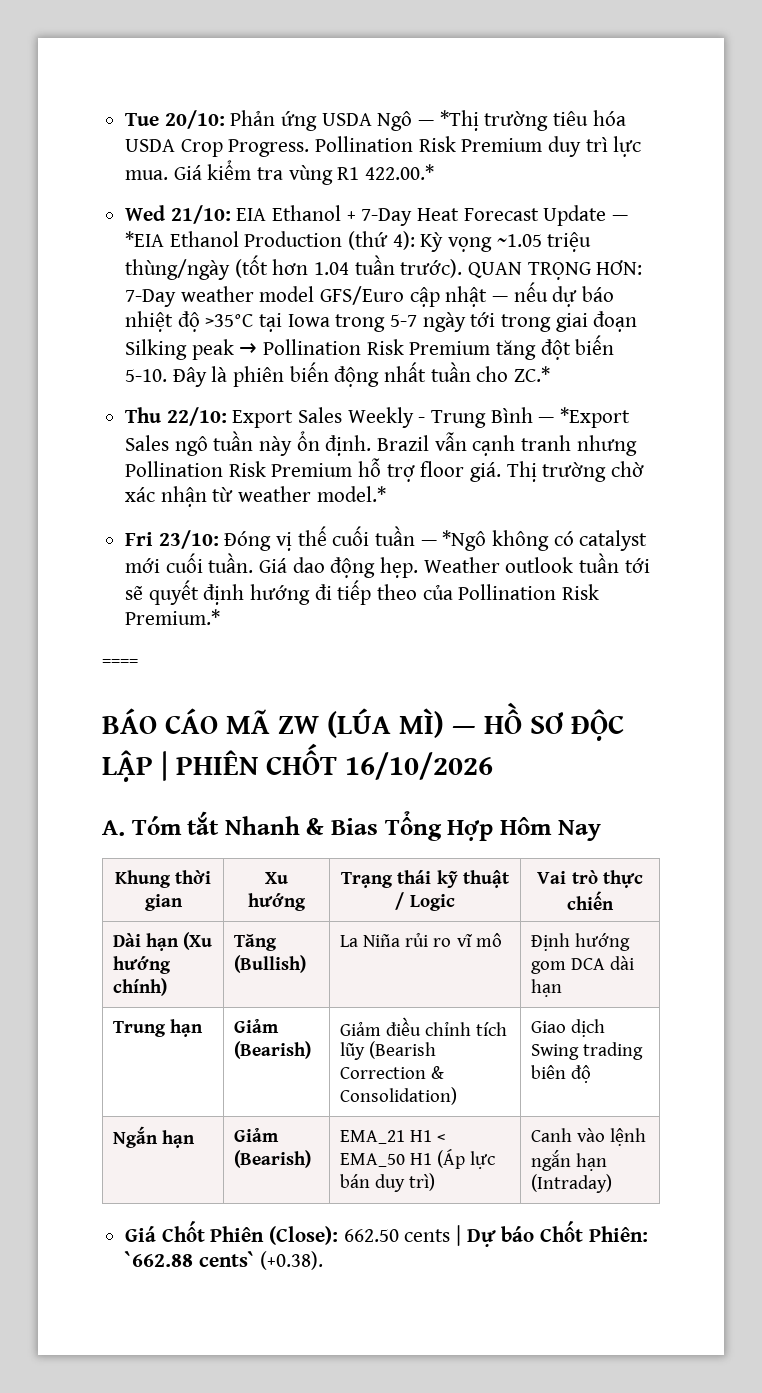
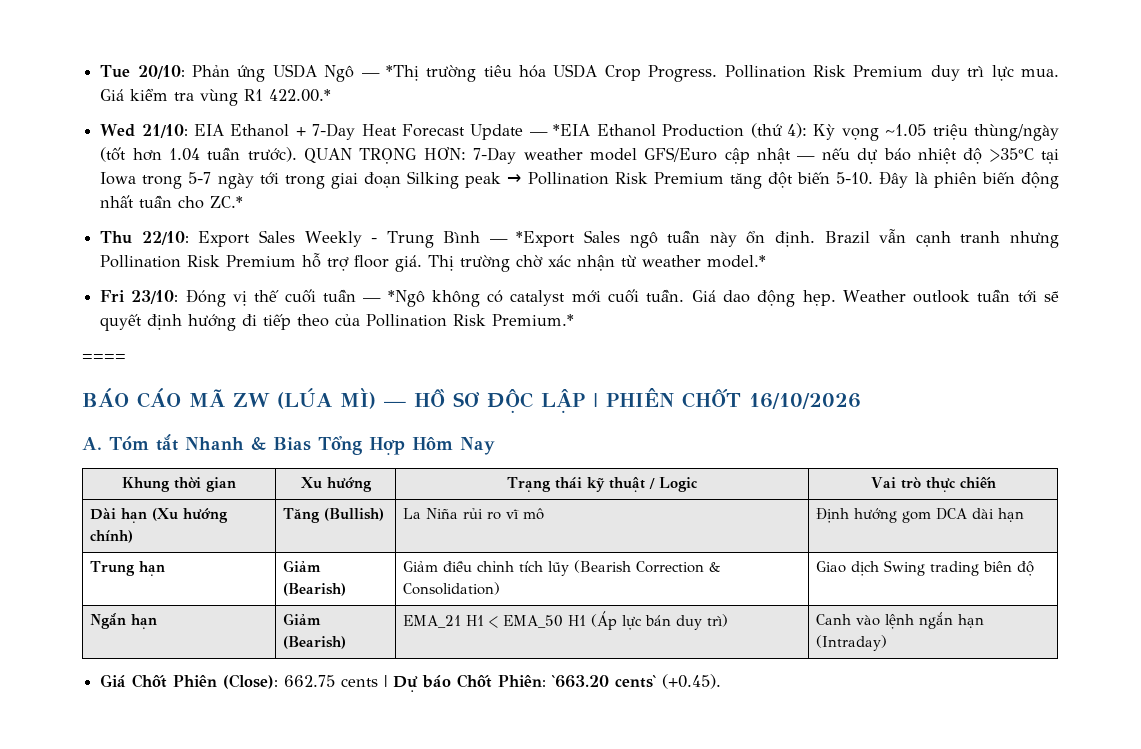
- Giá Chốt Phiên (Close): 662.50 cents | Dự báo Chốt Phiên: `662.88 cents` (+0.38).
+ Giá Chốt Phiên (Close): 662.75 cents | Dự báo Chốt Phiên: `663.20 cents` (+0.45).

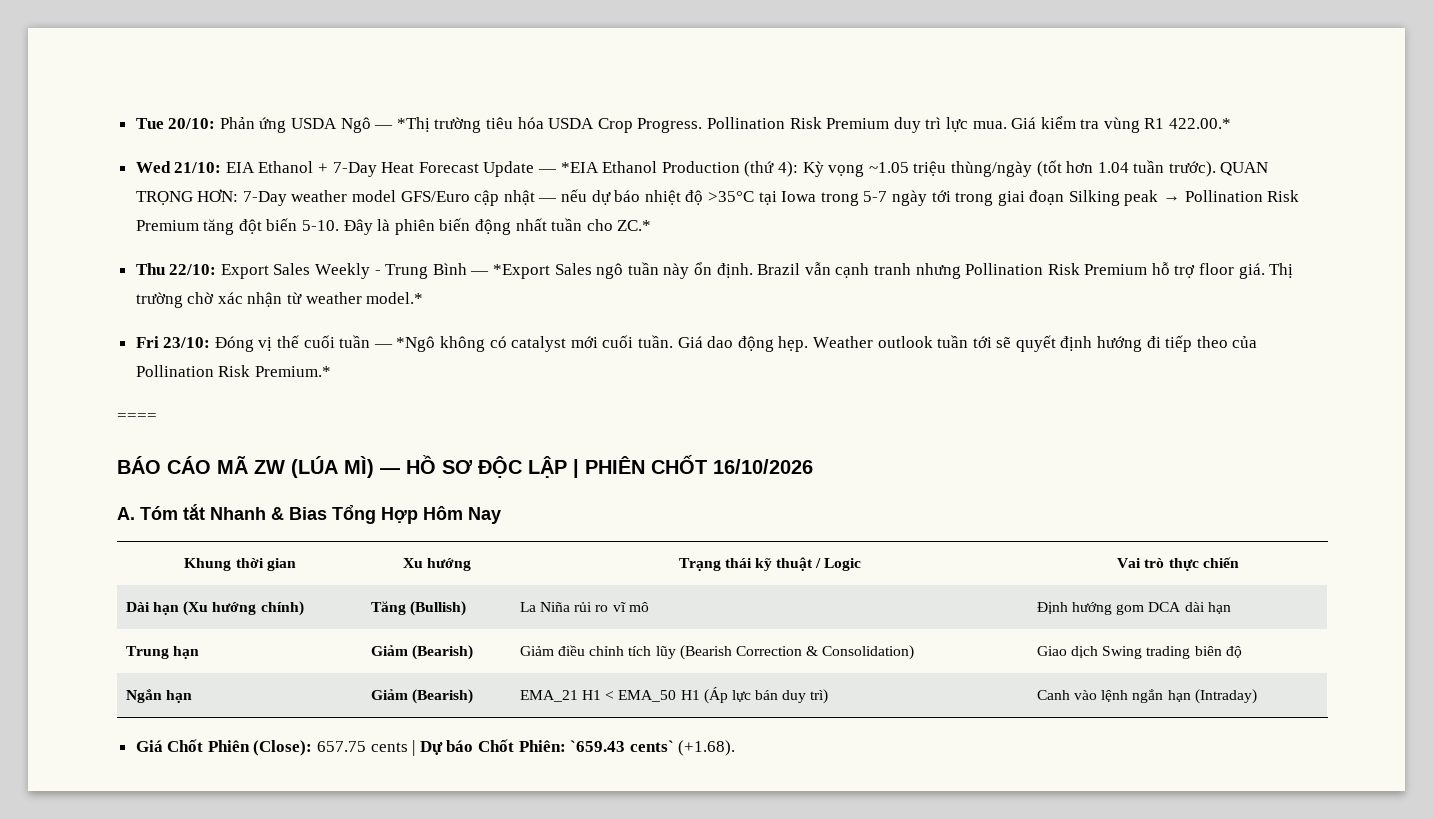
- Giá Chốt Phiên (Close): 662.75 cents | Dự báo Chốt Phiên: `663.20 cents` (+0.45).
+ Giá Chốt Phiên (Close): 657.75 cents | Dự báo Chốt Phiên: `659.43 cents` (+1.68).

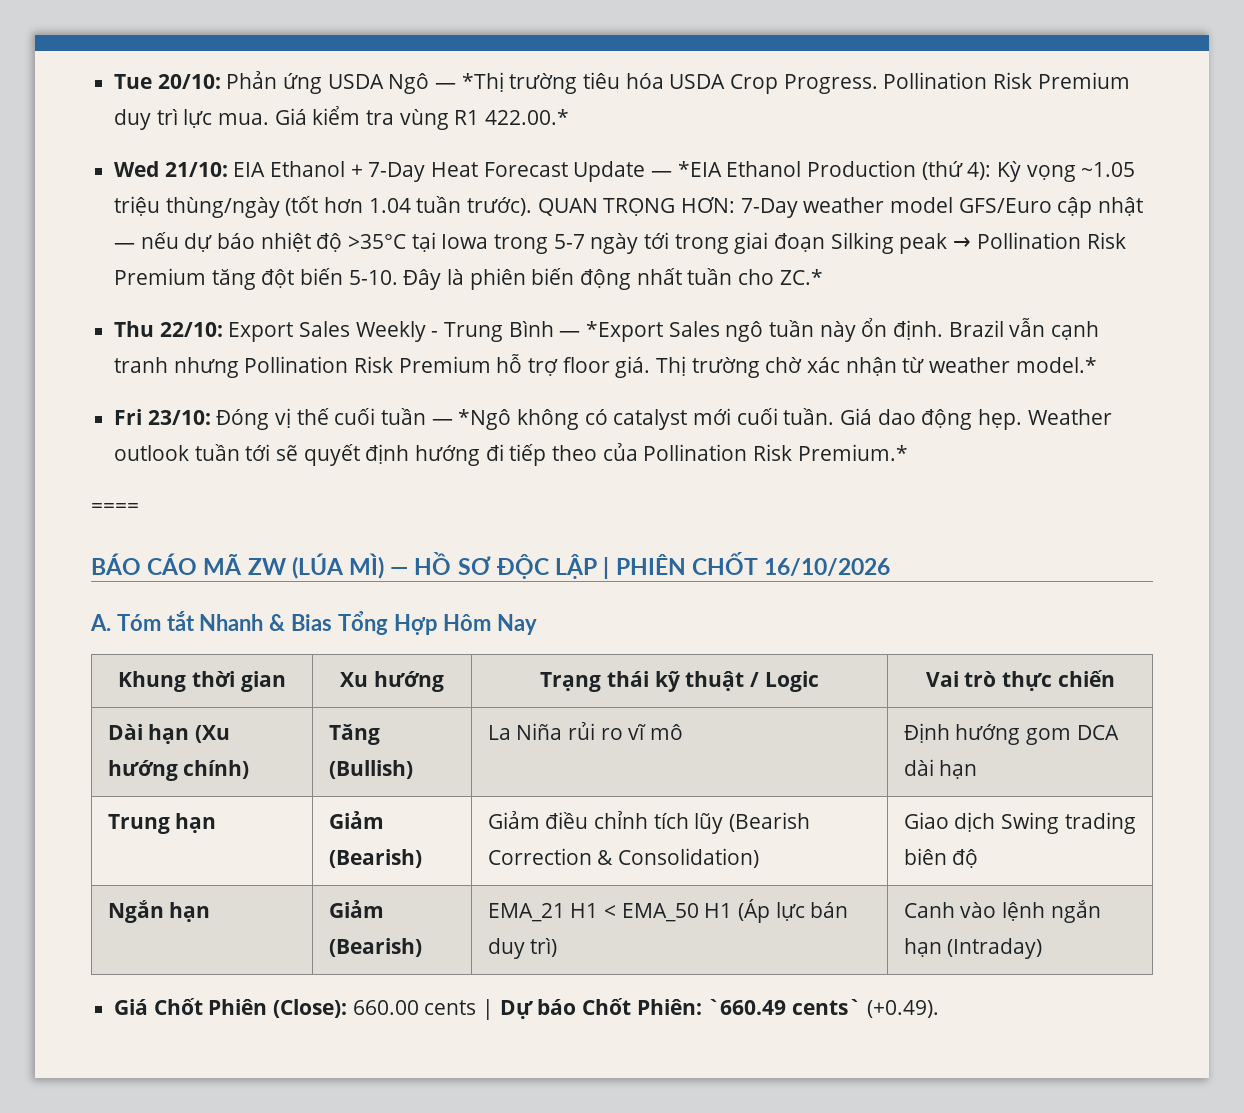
- Giá Chốt Phiên (Close): 657.75 cents | Dự báo Chốt Phiên: `659.43 cents` (+1.68).
+ Giá Chốt Phiên (Close): 660.00 cents | Dự báo Chốt Phiên: `660.49 cents` (+0.49).

